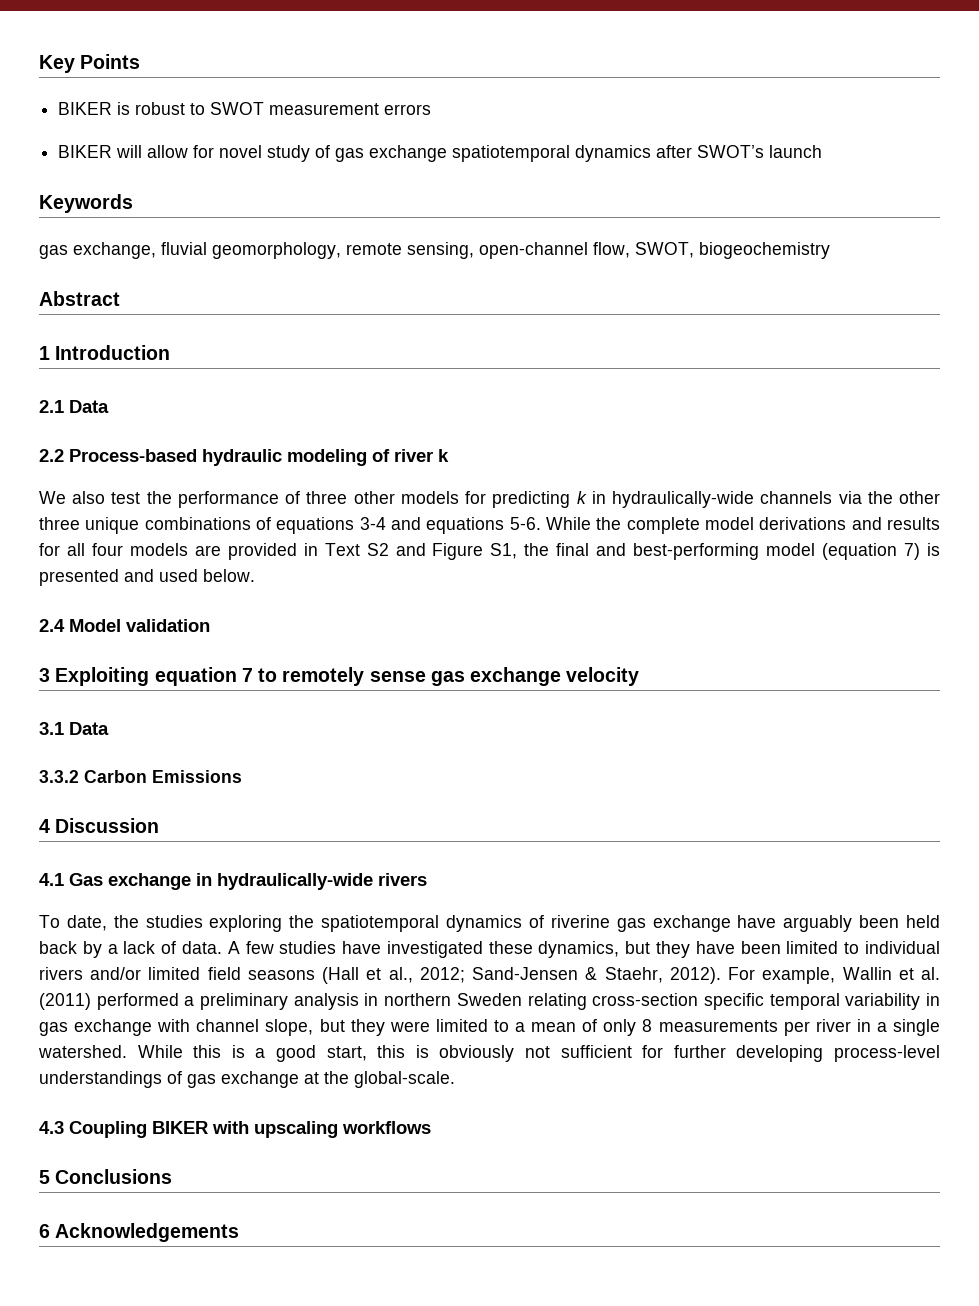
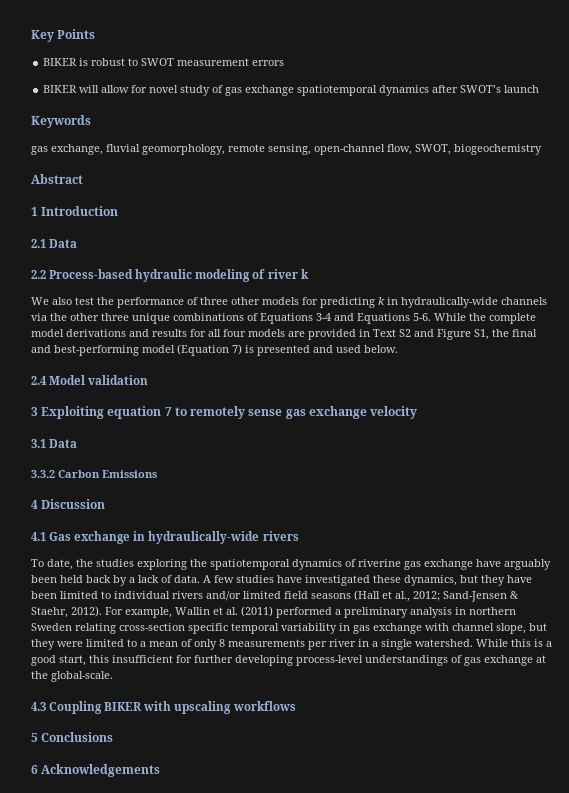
- We also test the performance of three other models for predicting k in hydraulically-wide channels via the other three unique combinations of equations 3-4 and equations 5-6.
+ We also test the performance of three other models for predicting k in hydraulically-wide channels via the other three unique combinations of Equations 3-4 and Equations 5-6.
- While the complete model derivations and results for all four models are provided in Text S2 and Figure S1, the final and best-performing model (equation 7) is presented and used below.
+ While the complete model derivations and results for all four models are provided in Text S2 and Figure S1, the final and best-performing model (Equation 7) is presented and used below.
- While this is a good start, this is obviously not sufficient for further developing process-level understandings of gas exchange at the global-scale.
+ While this is a good start, this insufficient for further developing process-level understandings of gas exchange at the global-scale.

